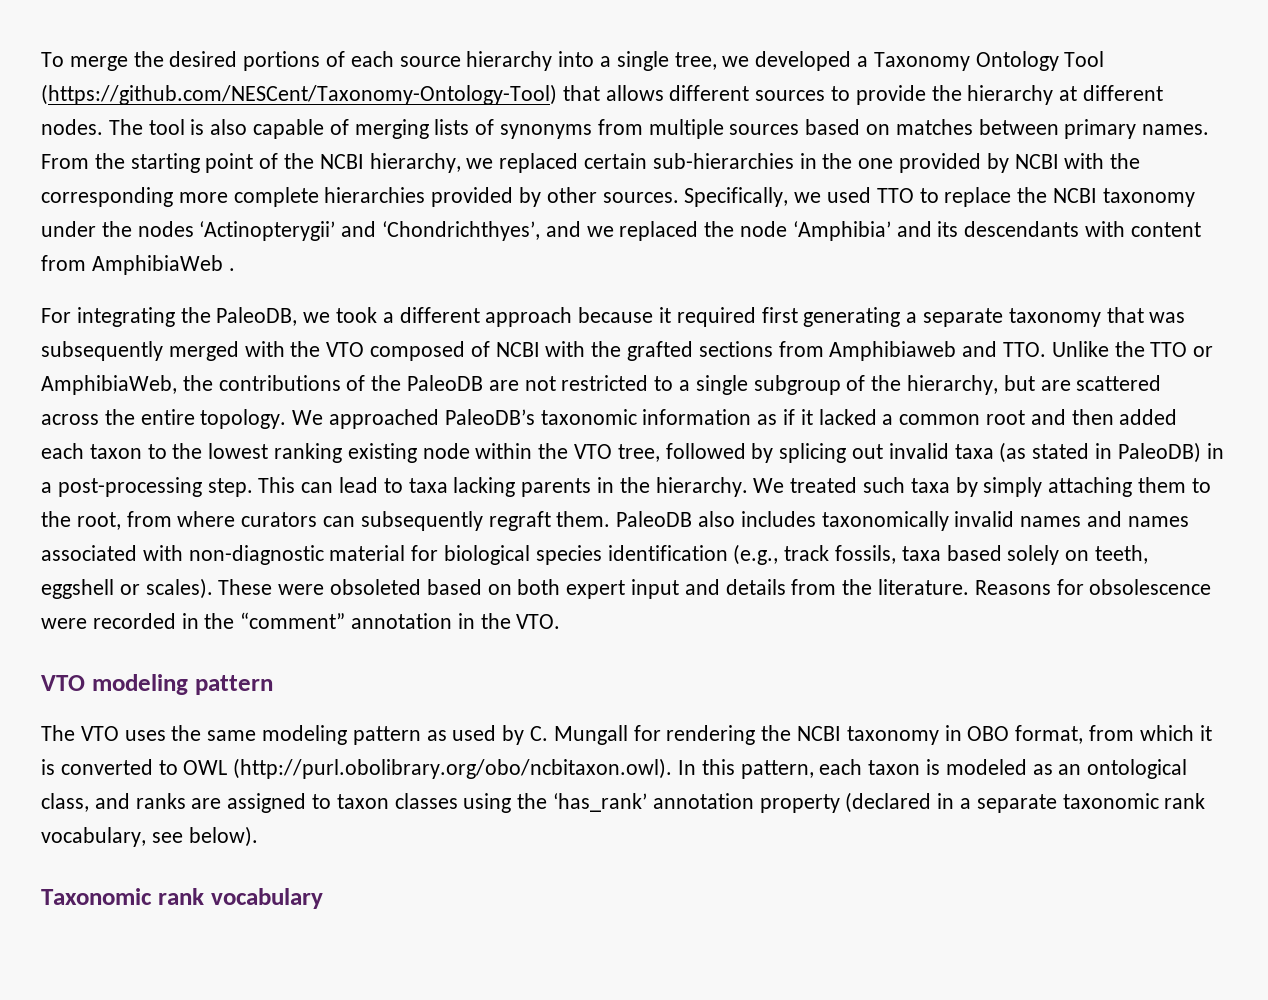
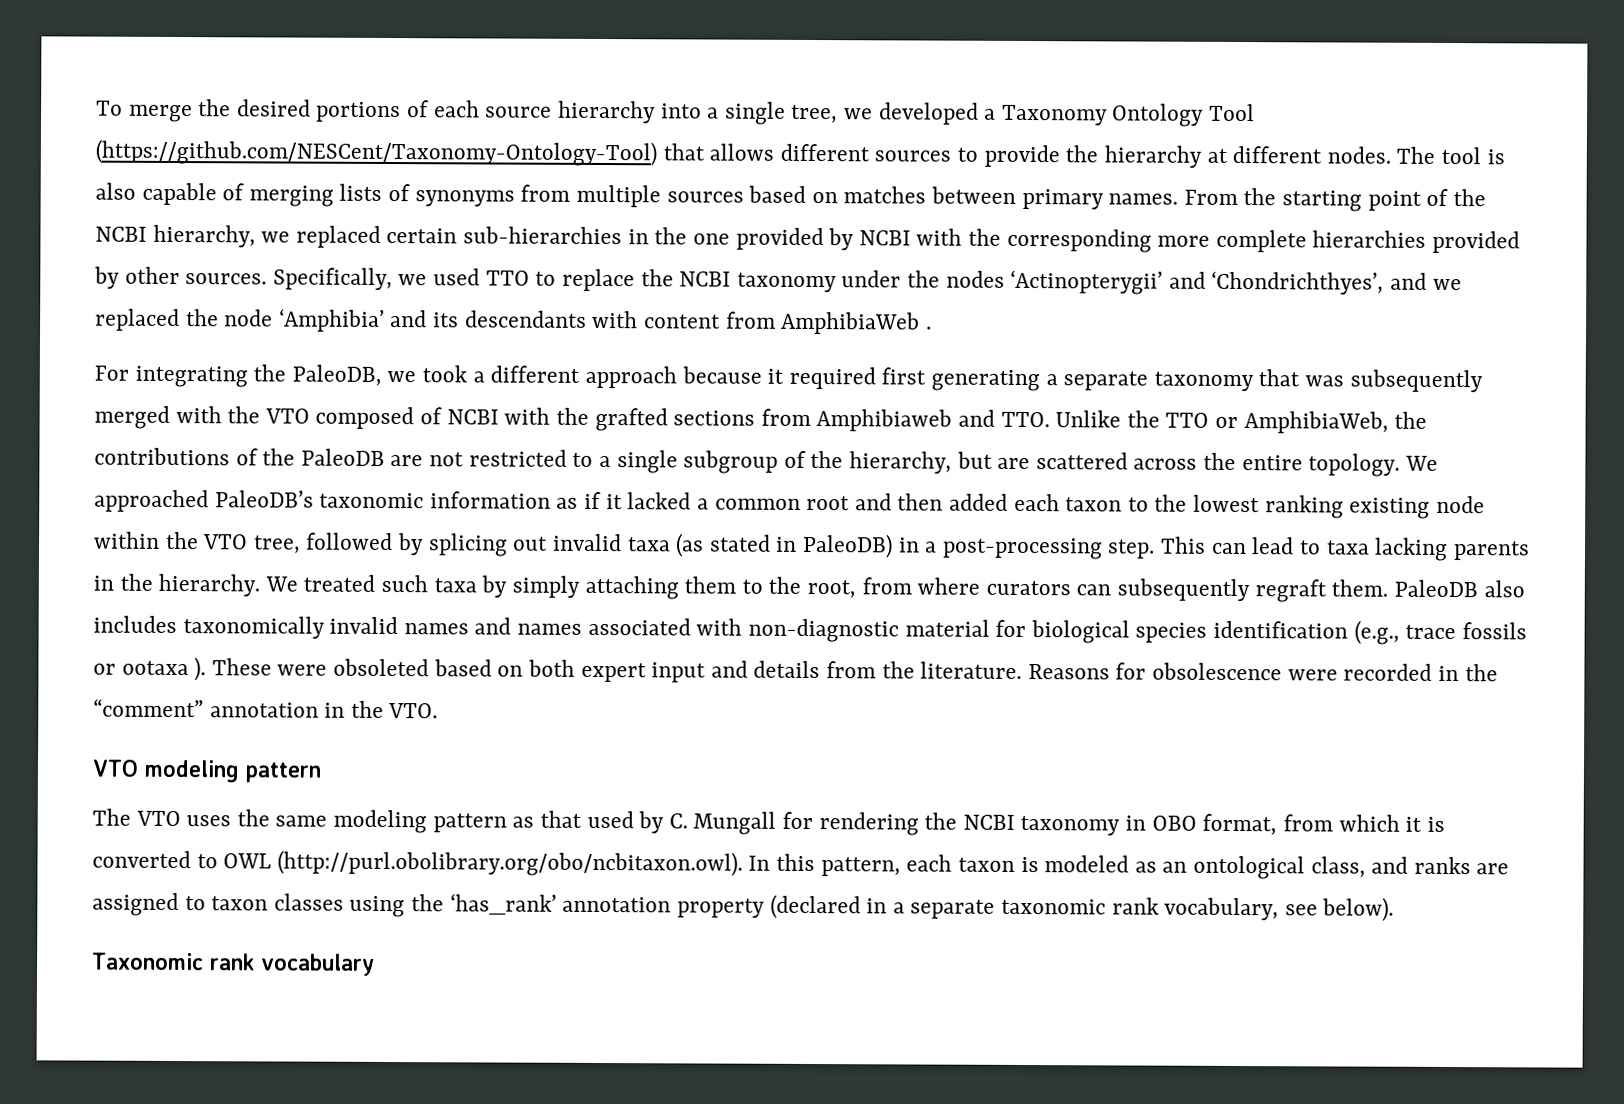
- PaleoDB also includes taxonomically invalid names and names associated with non-diagnostic material for biological species identification (e.g., track fossils, taxa based solely on teeth, eggshell or scales).
+ PaleoDB also includes taxonomically invalid names and names associated with non-diagnostic material for biological species identification (e.g., trace fossils or ootaxa ).
- The VTO uses the same modeling pattern as used by C. Mungall for rendering the NCBI taxonomy in OBO format, from which it is converted to OWL (http://purl.obolibrary.org/obo/ncbitaxon.owl). In this pattern, each taxon is modeled as an ontological class, and ranks are assigned to taxon classes using the ‘has_rank’ annotation property (declared in a separate taxonomic rank vocabulary, see below).
+ The VTO uses the same modeling pattern as that used by C. Mungall for rendering the NCBI taxonomy in OBO format, from which it is converted to OWL (http://purl.obolibrary.org/obo/ncbitaxon.owl). In this pattern, each taxon is modeled as an ontological class, and ranks are assigned to taxon classes using the ‘has_rank’ annotation property (declared in a separate taxonomic rank vocabulary, see below).

